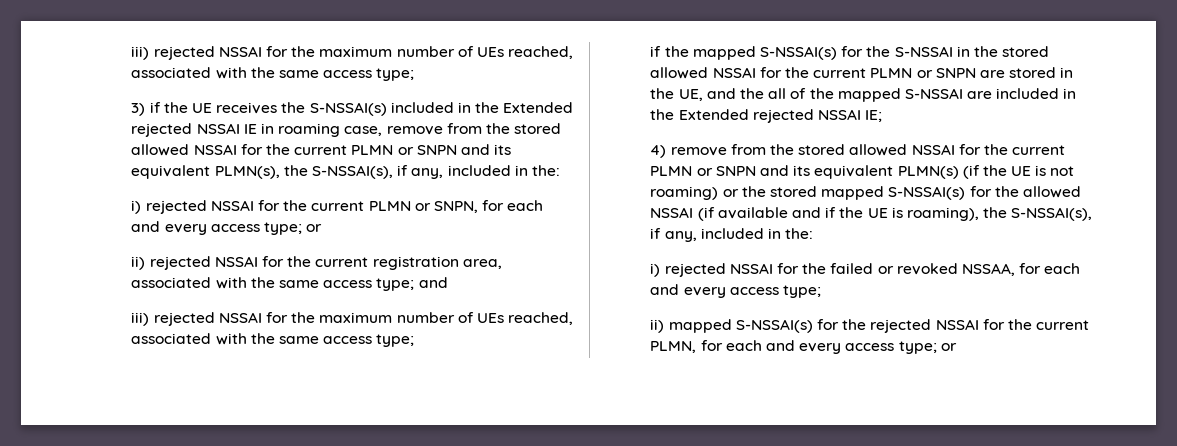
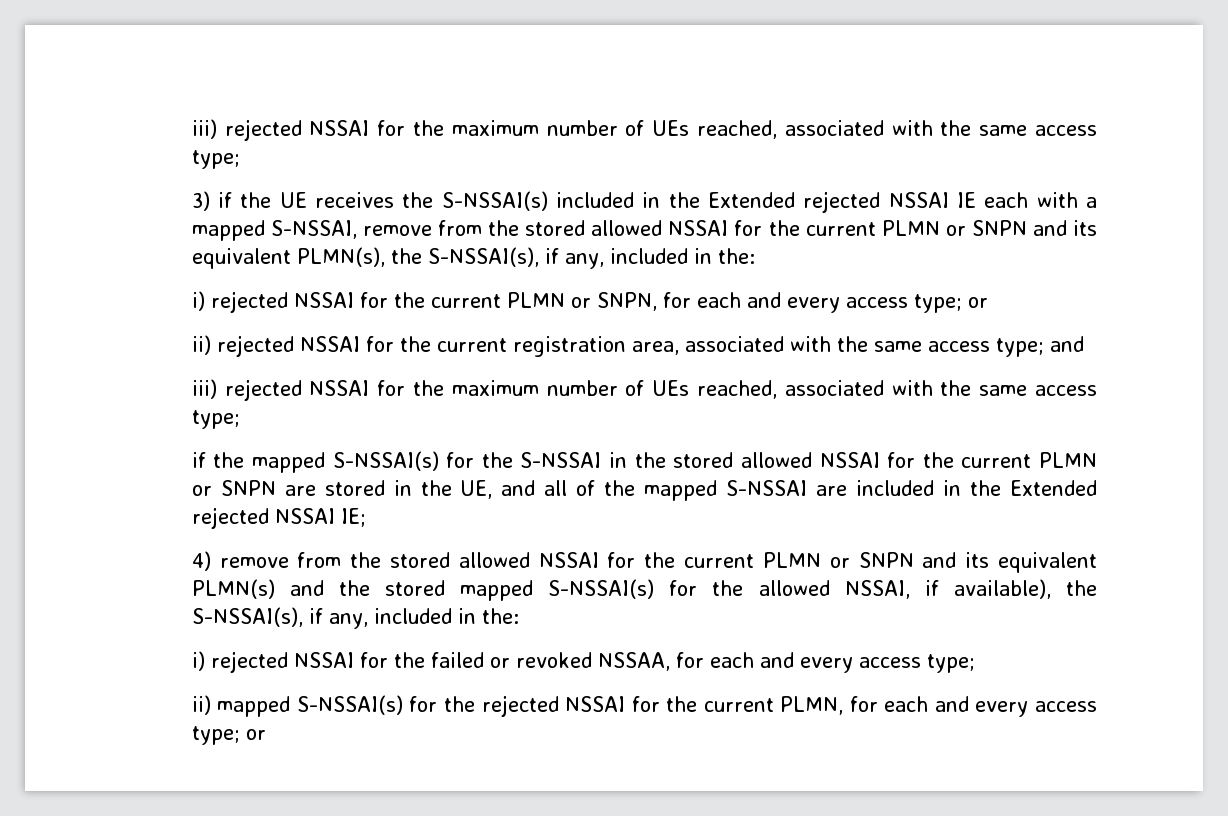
- 3) if the UE receives the S-NSSAI(s) included in the Extended rejected NSSAI IE in roaming case, remove from the stored allowed NSSAI for the current PLMN or SNPN and its equivalent PLMN(s), the S-NSSAI(s), if any, included in the:
+ 3) if the UE receives the S-NSSAI(s) included in the Extended rejected NSSAI IE each with a mapped S-NSSAI, remove from the stored allowed NSSAI for the current PLMN or SNPN and its equivalent PLMN(s), the S-NSSAI(s), if any, included in the:
- if the mapped S-NSSAI(s) for the S-NSSAI in the stored allowed NSSAI for the current PLMN or SNPN are stored in the UE, and the all of the mapped S-NSSAI are included in the Extended rejected NSSAI IE;
+ if the mapped S-NSSAI(s) for the S-NSSAI in the stored allowed NSSAI for the current PLMN or SNPN are stored in the UE, and all of the mapped S-NSSAI are included in the Extended rejected NSSAI IE;
- 4) remove from the stored allowed NSSAI for the current PLMN or SNPN and its equivalent PLMN(s) (if the UE is not roaming) or the stored mapped S-NSSAI(s) for the allowed NSSAI (if available and if the UE is roaming), the S-NSSAI(s), if any, included in the:
+ 4) remove from the stored allowed NSSAI for the current PLMN or SNPN and its equivalent PLMN(s) and the stored mapped S-NSSAI(s) for the allowed NSSAI, if available), the S-NSSAI(s), if any, included in the:

